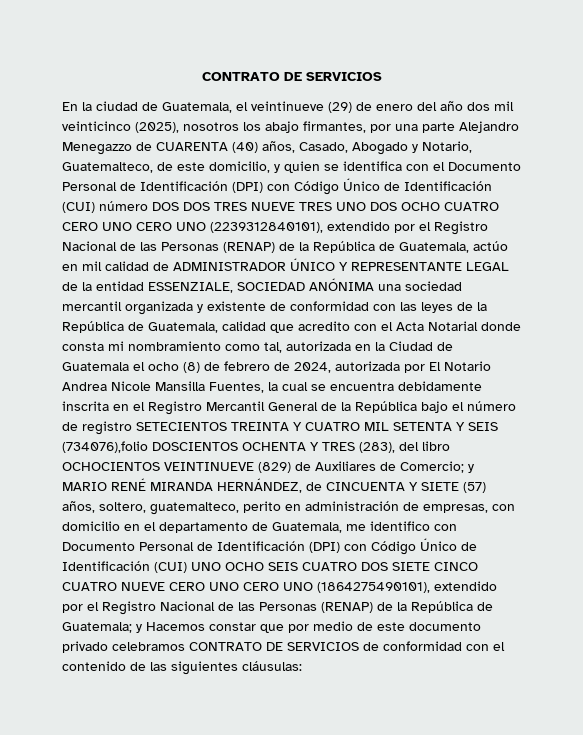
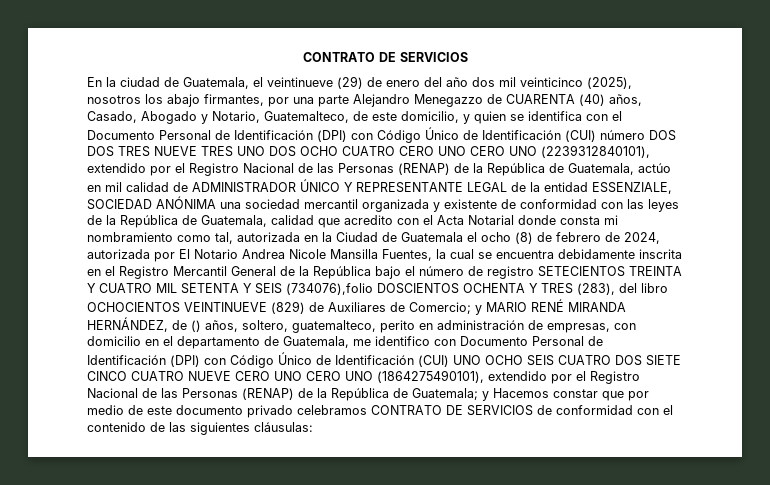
- y MARIO RENÉ MIRANDA HERNÁNDEZ, de CINCUENTA Y SIETE (57) años, soltero, guatemalteco, perito en administración de empresas, con domicilio en el departamento de Guatemala, me identifico con Documento Personal de Identificación (DPI) con Código Único de Identificación (CUI) UNO OCHO SEIS CUATRO DOS SIETE CINCO CUATRO NUEVE CERO UNO CERO UNO (1864275490101), extendido por el Registro Nacional de las Personas (RENAP) de la República de Guatemala;
+ y MARIO RENÉ MIRANDA HERNÁNDEZ, de () años, soltero, guatemalteco, perito en administración de empresas, con domicilio en el departamento de Guatemala, me identifico con Documento Personal de Identificación (DPI) con Código Único de Identificación (CUI) UNO OCHO SEIS CUATRO DOS SIETE CINCO CUATRO NUEVE CERO UNO CERO UNO (1864275490101), extendido por el Registro Nacional de las Personas (RENAP) de la República de Guatemala;

